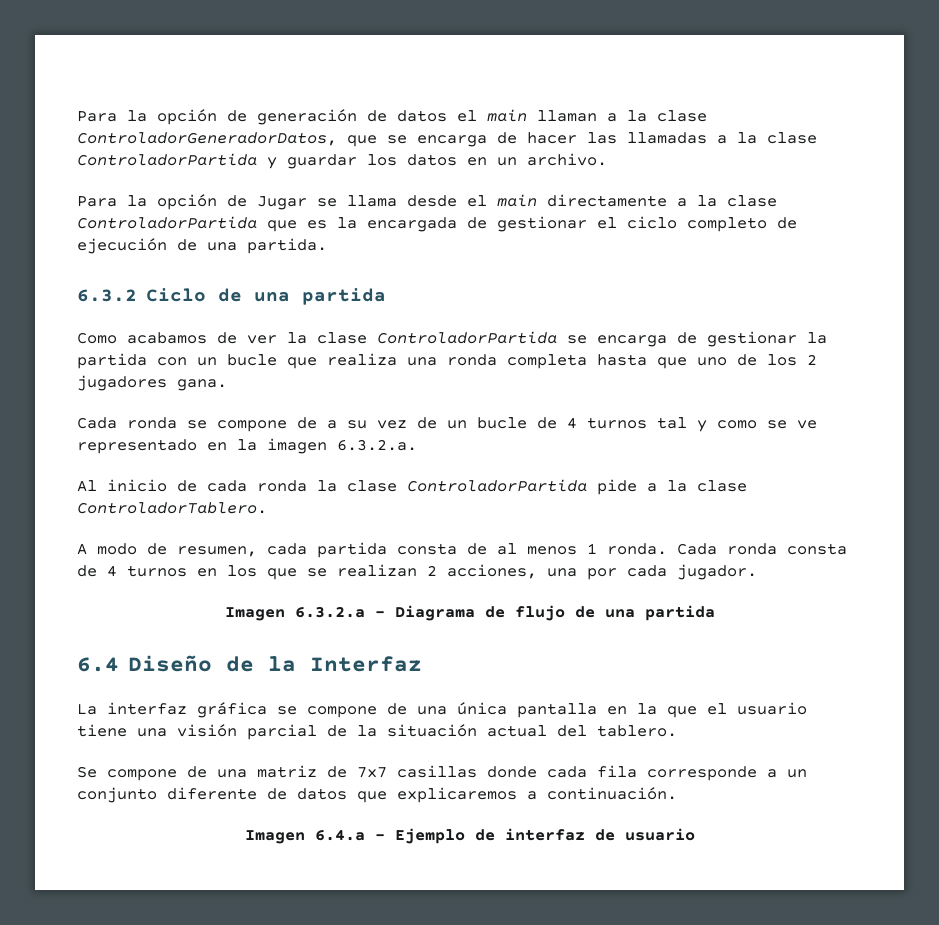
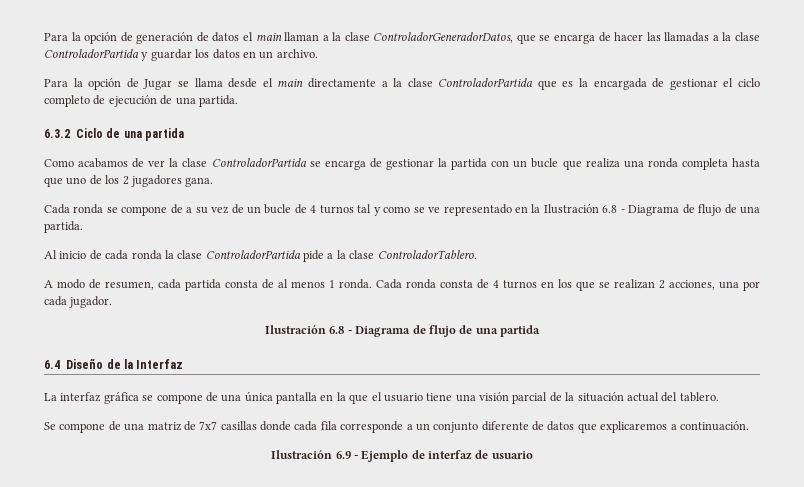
- Cada ronda se compone de a su vez de un bucle de 4 turnos tal y como se ve representado en la imagen 6.3.2.a.
+ Cada ronda se compone de a su vez de un bucle de 4 turnos tal y como se ve representado en la Ilustración 6.8 - Diagrama de flujo de una partida.
- Imagen 6.3.2.a - Diagrama de flujo de una partida
+ Ilustración 6.8 - Diagrama de flujo de una partida
- Imagen 6.4.a - Ejemplo de interfaz de usuario
+ Ilustración 6.9 - Ejemplo de interfaz de usuario

